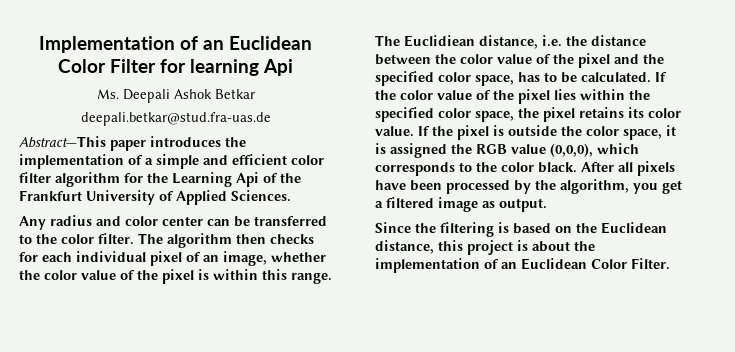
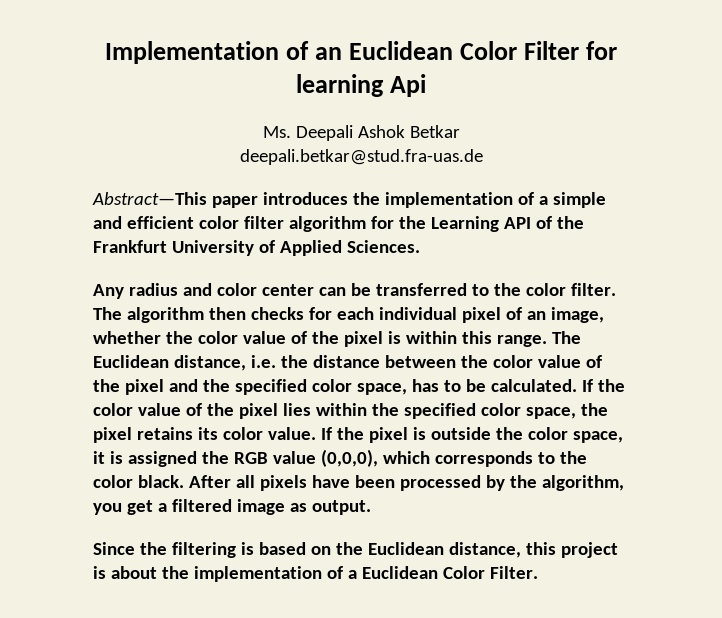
- Abstract—This paper introduces the implementation of a simple and efficient color filter algorithm for the Learning Api of the Frankfurt University of Applied Sciences.
+ Abstract—This paper introduces the implementation of a simple and efficient color filter algorithm for the Learning API of the Frankfurt University of Applied Sciences.
- The Euclidiean distance, i.e. the distance between the color value of the pixel and the specified color space, has to be calculated.
+ The Euclidean distance, i.e. the distance between the color value of the pixel and the specified color space, has to be calculated.
- Since the filtering is based on the Euclidean distance, this project is about the implementation of an Euclidean Color Filter.
+ Since the filtering is based on the Euclidean distance, this project is about the implementation of a Euclidean Color Filter.

